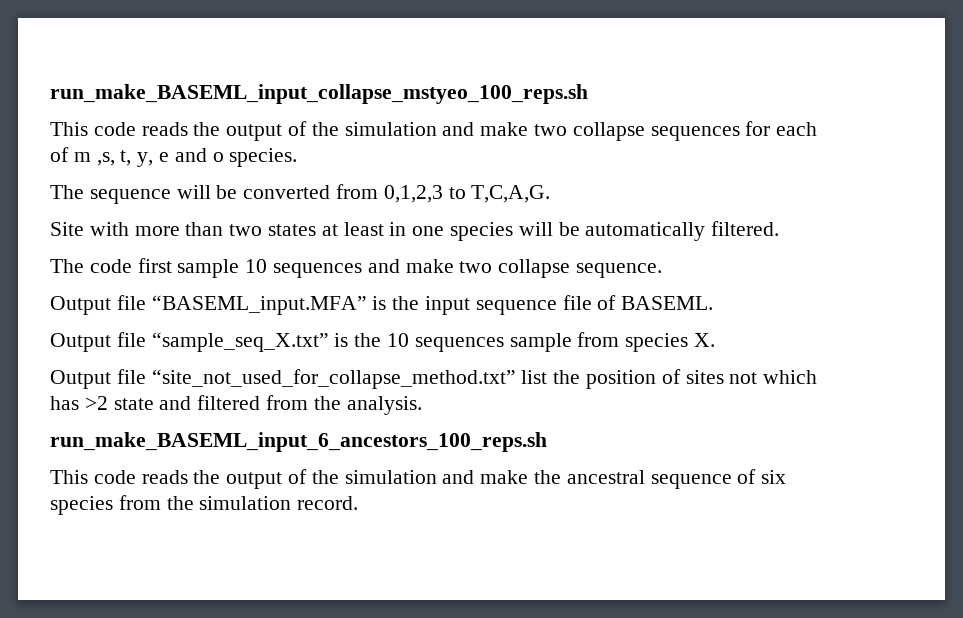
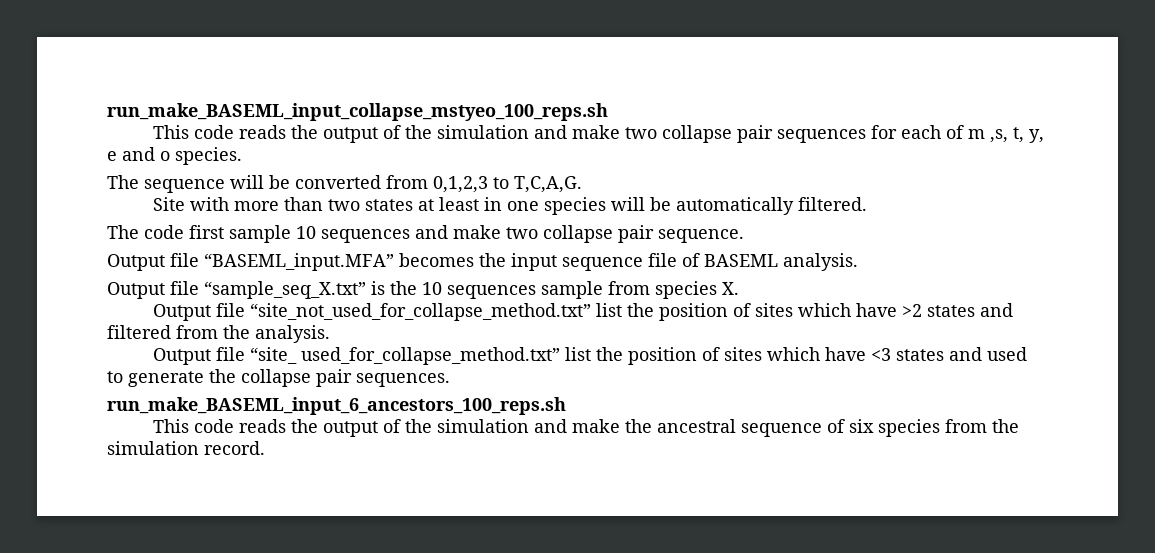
- This code reads the output of the simulation and make two collapse sequences for each of m ,s, t, y, e and o species.
+ This code reads the output of the simulation and make two collapse pair sequences for each of m ,s, t, y, e and o species.
- The code first sample 10 sequences and make two collapse sequence.
+ The code first sample 10 sequences and make two collapse pair sequence.
- Output file “BASEML_input.MFA” is the input sequence file of BASEML.
+ Output file “BASEML_input.MFA” becomes the input sequence file of BASEML analysis.
- Output file “site_not_used_for_collapse_method.txt” list the position of sites not which has >2 state and filtered from the analysis.
+ Output file “site_not_used_for_collapse_method.txt” list the position of sites which have >2 states and filtered from the analysis.
+ Output file “site_ used_for_collapse_method.txt” list the position of sites which have <3 states and used to generate the collapse pair sequences.

